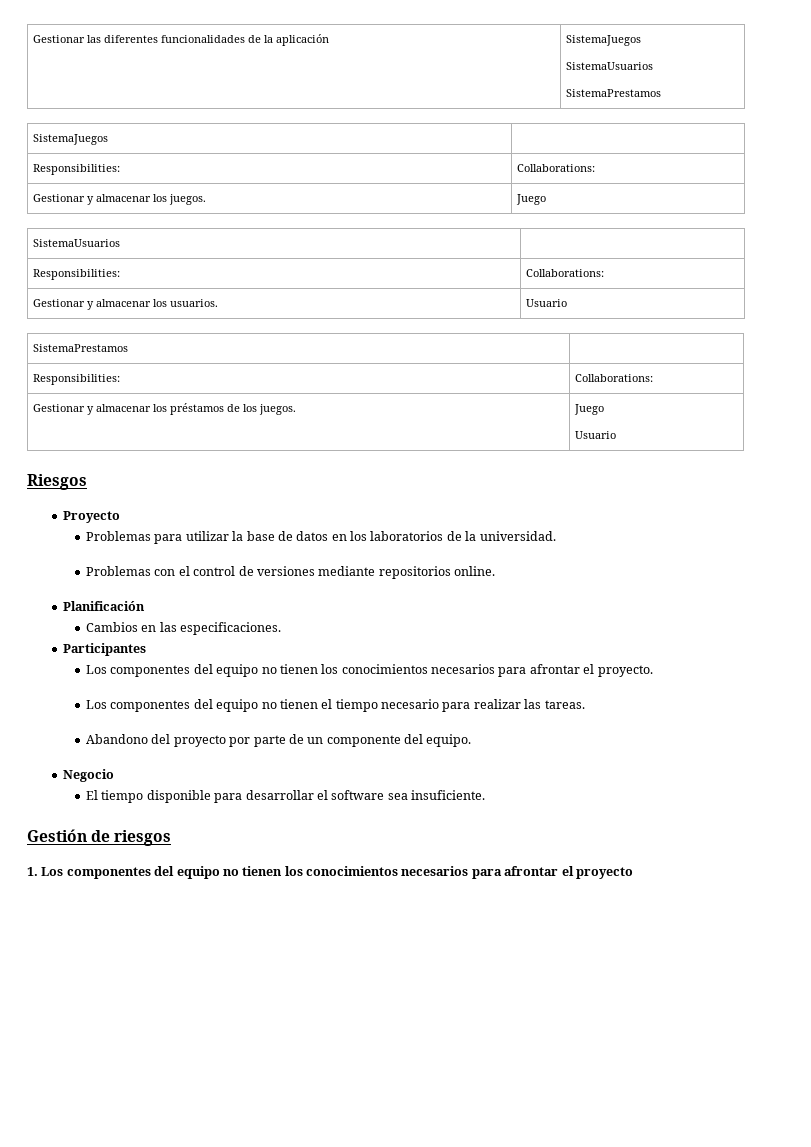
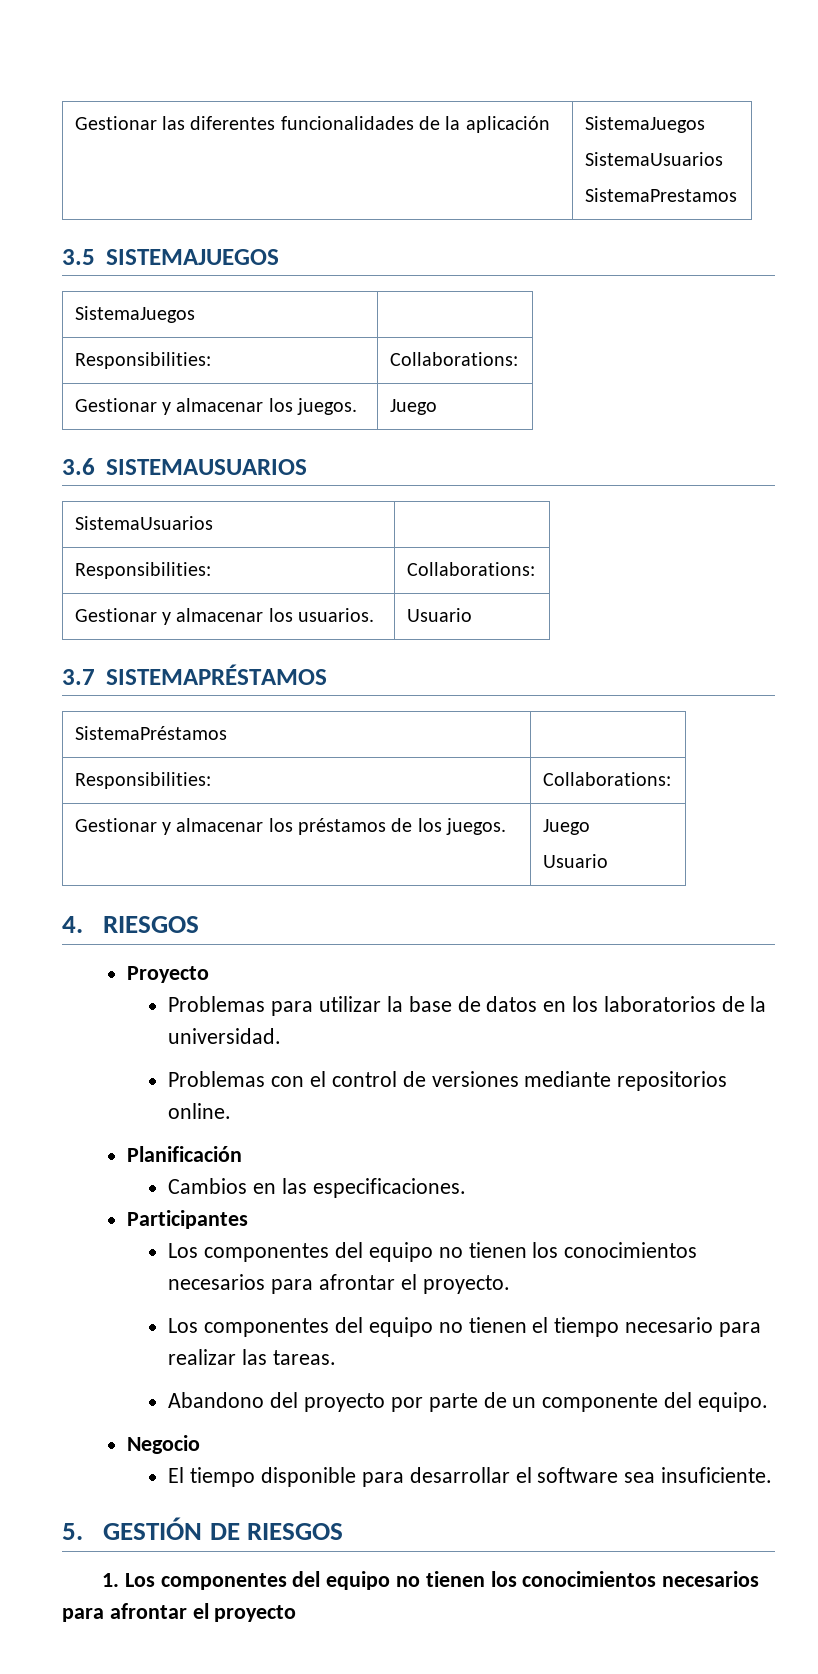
+ 3.5 SISTEMAJUEGOS
+ 3.6 SISTEMAUSUARIOS
- SistemaPrestamos |
+ 3.7 SISTEMAPRÉSTAMOS
+ SistemaPréstamos |
- Riesgos
+ 4. RIESGOS
- Gestión de riesgos
+ 5. GESTIÓN DE RIESGOS

